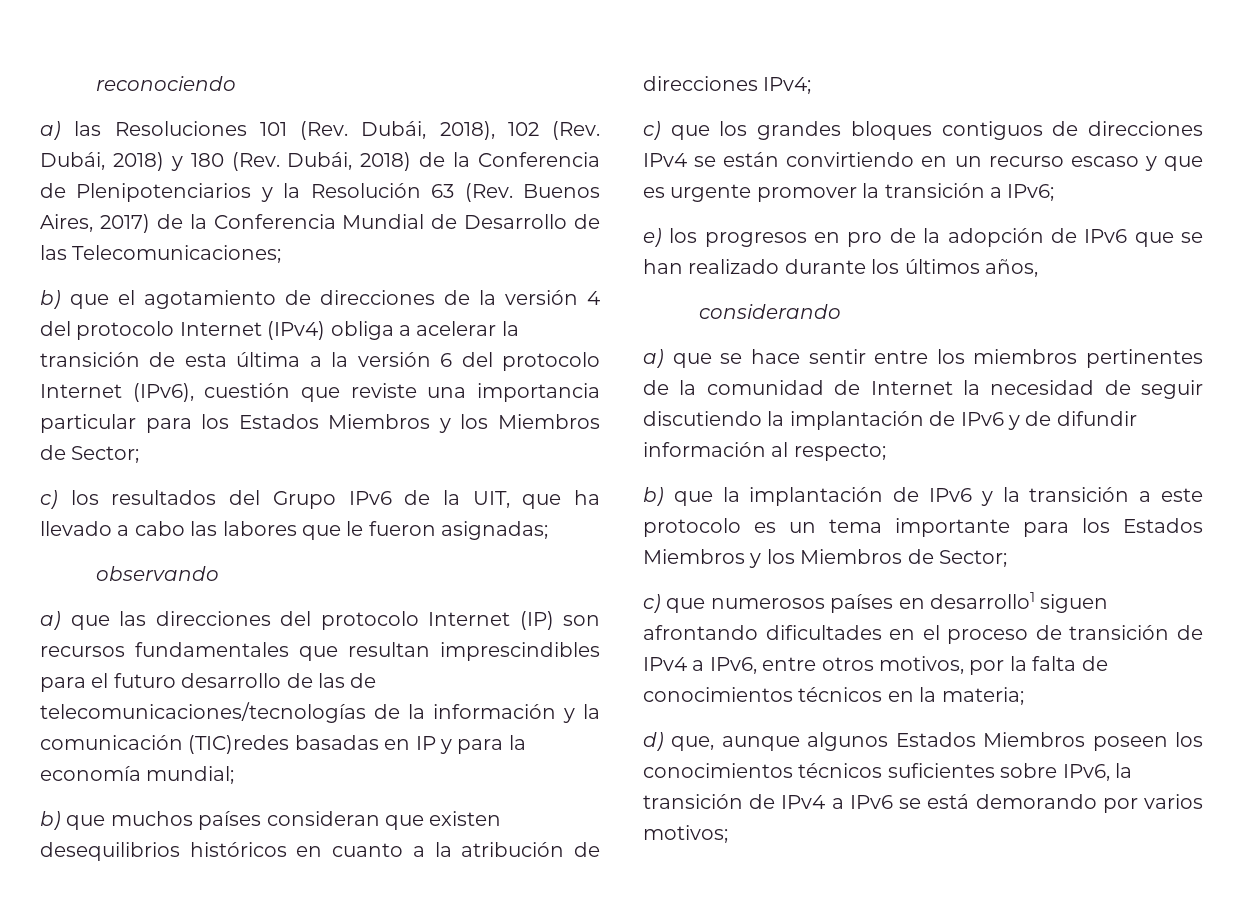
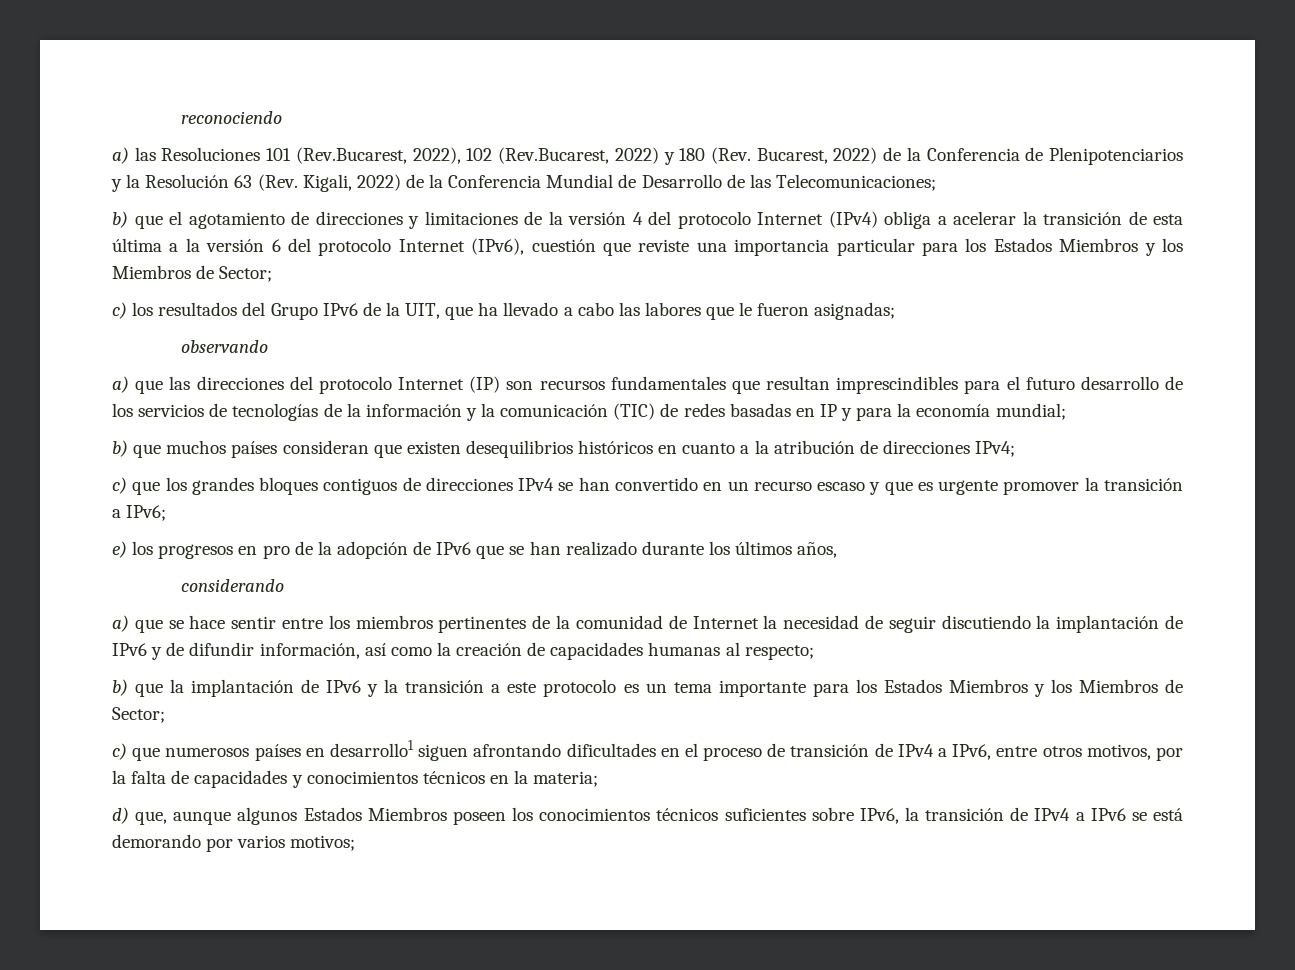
- a) las Resoluciones 101 (Rev. Dubái, 2018), 102 (Rev. Dubái, 2018) y 180 (Rev. Dubái, 2018) de la Conferencia de Plenipotenciarios y la Resolución 63 (Rev. Buenos Aires, 2017) de la Conferencia Mundial de Desarrollo de las Telecomunicaciones;
+ a) las Resoluciones 101 (Rev.Bucarest, 2022), 102 (Rev.Bucarest, 2022) y 180 (Rev. Bucarest, 2022) de la Conferencia de Plenipotenciarios y la Resolución 63 (Rev. Kigali, 2022) de la Conferencia Mundial de Desarrollo de las Telecomunicaciones;
- b) que el agotamiento de direcciones de la versión 4 del protocolo Internet (IPv4) obliga a acelerar la transición de esta última a la versión 6 del protocolo Internet (IPv6), cuestión que reviste una importancia particular para los Estados Miembros y los Miembros de Sector;
+ b) que el agotamiento de direcciones y limitaciones de la versión 4 del protocolo Internet (IPv4) obliga a acelerar la transición de esta última a la versión 6 del protocolo Internet (IPv6), cuestión que reviste una importancia particular para los Estados Miembros y los Miembros de Sector;
- a) que las direcciones del protocolo Internet (IP) son recursos fundamentales que resultan imprescindibles para el futuro desarrollo de las de telecomunicaciones/tecnologías de la información y la comunicación (TIC)redes basadas en IP y para la economía mundial;
+ a) que las direcciones del protocolo Internet (IP) son recursos fundamentales que resultan imprescindibles para el futuro desarrollo de los servicios de tecnologías de la información y la comunicación (TIC) de redes basadas en IP y para la economía mundial;
- c) que los grandes bloques contiguos de direcciones IPv4 se están convirtiendo en un recurso escaso y que es urgente promover la transición a IPv6;
+ c) que los grandes bloques contiguos de direcciones IPv4 se han convertido en un recurso escaso y que es urgente promover la transición a IPv6;
- a) que se hace sentir entre los miembros pertinentes de la comunidad de Internet la necesidad de seguir discutiendo la implantación de IPv6 y de difundir información al respecto;
+ a) que se hace sentir entre los miembros pertinentes de la comunidad de Internet la necesidad de seguir discutiendo la implantación de IPv6 y de difundir información, así como la creación de capacidades humanas al respecto;
- c) que numerosos países en desarrollo1 siguen afrontando dificultades en el proceso de transición de IPv4 a IPv6, entre otros motivos, por la falta de conocimientos técnicos en la materia;
+ c) que numerosos países en desarrollo1 siguen afrontando dificultades en el proceso de transición de IPv4 a IPv6, entre otros motivos, por la falta de capacidades y conocimientos técnicos en la materia;

